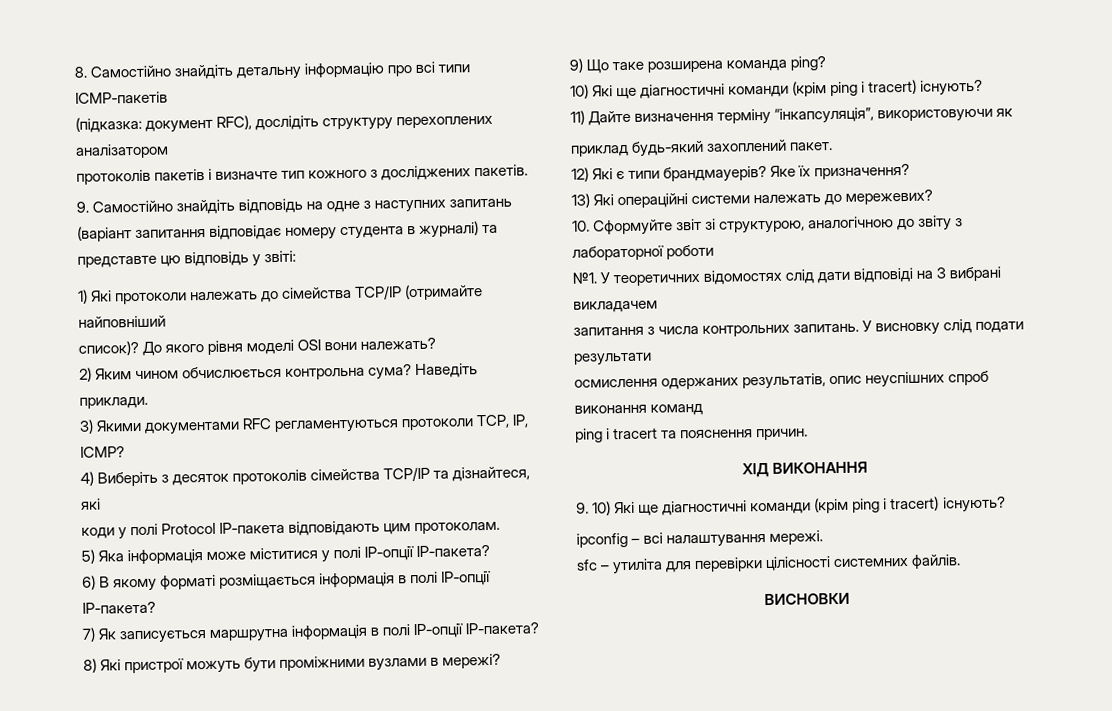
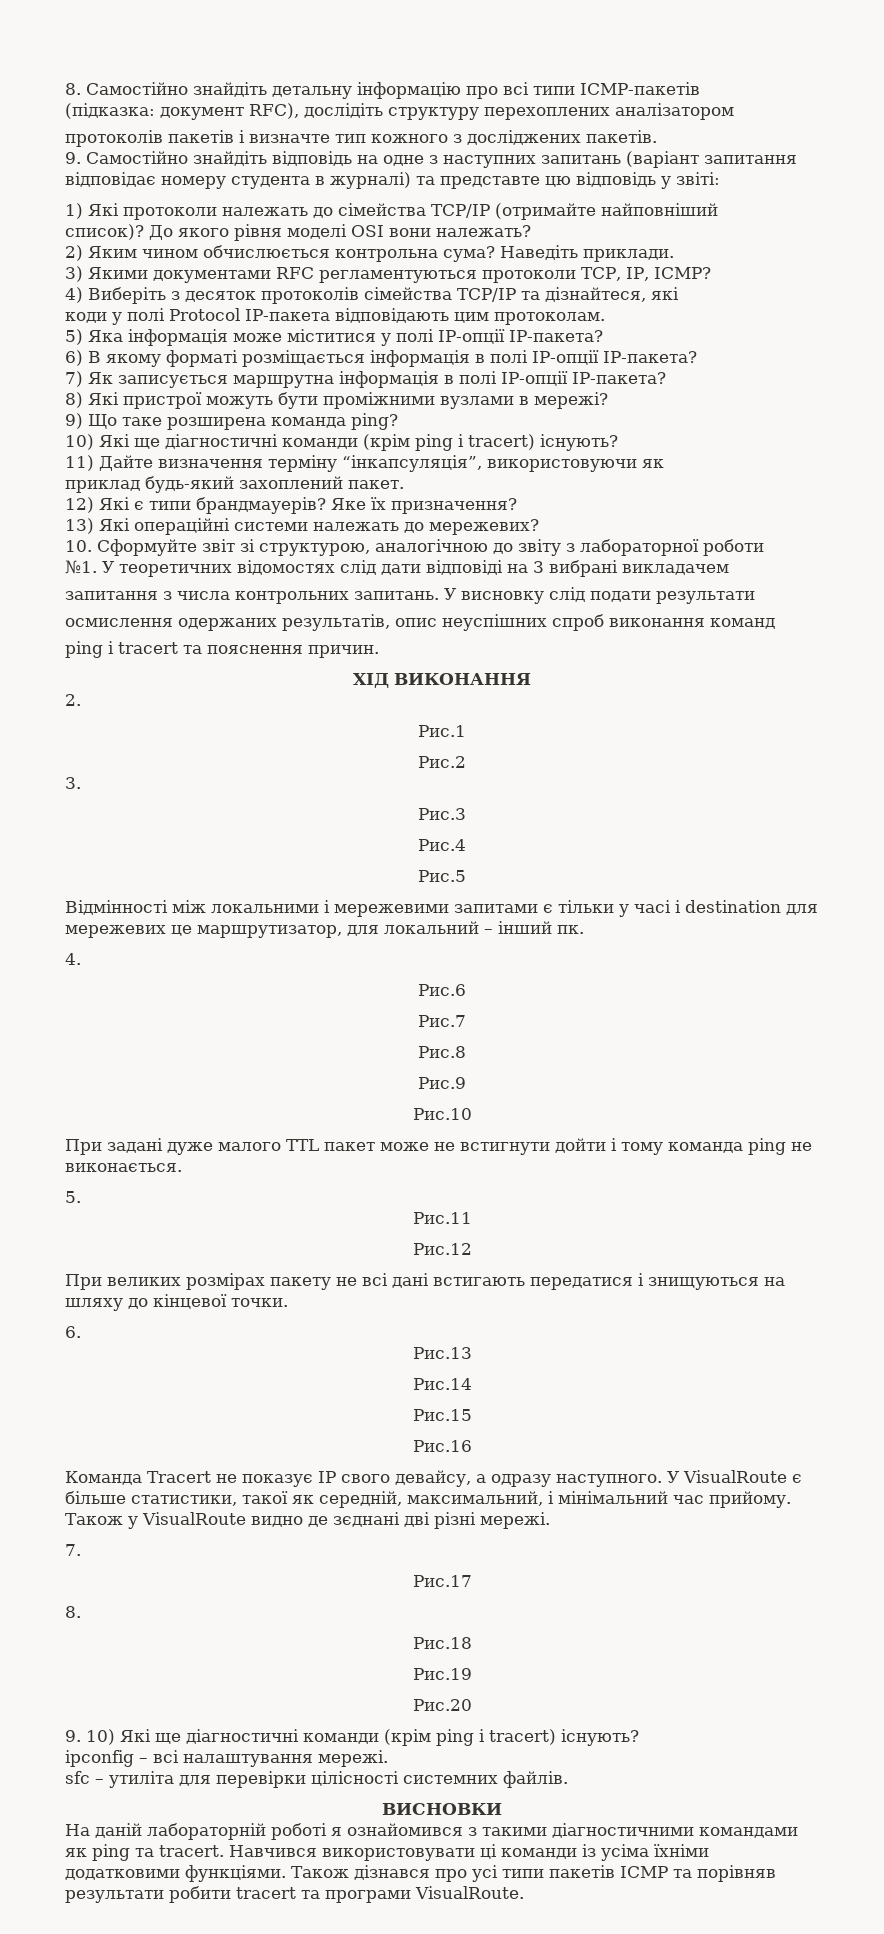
+ 2.
+ Рис.1
+ Рис.2
+ 3.
+ Рис.3
+ Рис.4
+ Рис.5
+ Відмінності між локальними і мережевими запитами є тільки у часі і destination для мережевих це маршрутизатор, для локальний – інший пк.
+ 4.
+ Рис.6
+ Рис.7
+ Рис.8
+ Рис.9
+ Рис.10
+ При задані дуже малого TTL пакет може не встигнути дойти і тому команда ping не виконається.
+ 5.
+ Рис.11
+ Рис.12
+ При великих розмірах пакету не всі дані встигають передатися і знищуються на шляху до кінцевої точки.
+ 6.
+ Рис.13
+ Рис.14
+ Рис.15
+ Рис.16
+ Команда Tracert не показує ІР свого девайсу, а одразу наступного. У VisualRoute є більше статистики, такої як середній, максимальний, і мінімальний час прийому. Також у VisualRoute видно де зєднані дві різні мережі.
+ 7.
+ Рис.17
+ 8.
+ Рис.18
+ Рис.19
+ Рис.20
+ На даній лабораторній роботі я ознайомився з такими діагностичними командами як ping та tracert. Навчився використовувати ці команди із усіма їхніми додатковими функціями. Також дізнався про усі типи пакетів ICMP та порівняв результати робити tracert та програми VisualRoute.

